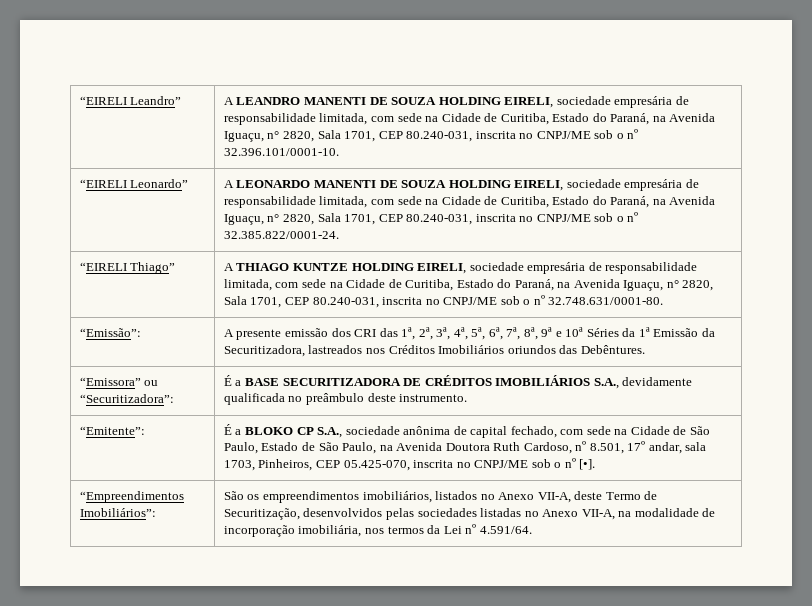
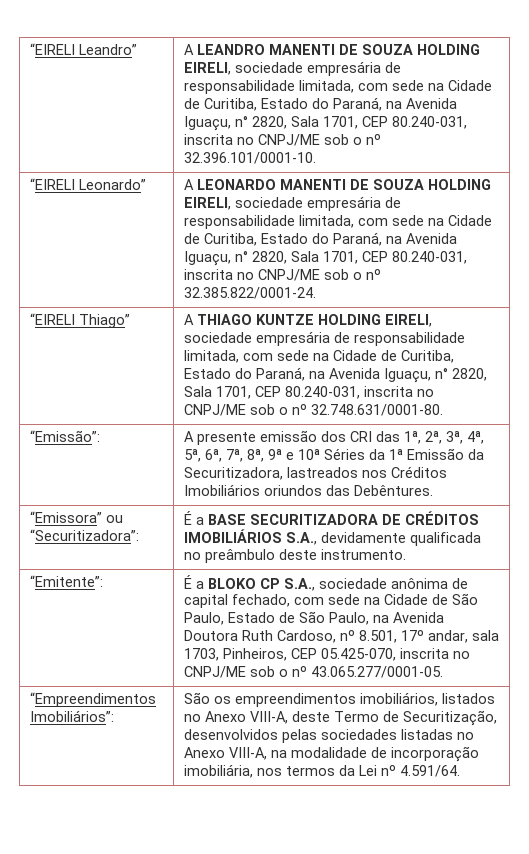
- É a BLOKO CP S.A., sociedade anônima de capital fechado, com sede na Cidade de São Paulo, Estado de São Paulo, na Avenida Doutora Ruth Cardoso, nº 8.501, 17º andar, sala 1703, Pinheiros, CEP 05.425-070, inscrita no CNPJ/ME sob o nº [•].
+ É a BLOKO CP S.A., sociedade anônima de capital fechado, com sede na Cidade de São Paulo, Estado de São Paulo, na Avenida Doutora Ruth Cardoso, nº 8.501, 17º andar, sala 1703, Pinheiros, CEP 05.425-070, inscrita no CNPJ/ME sob o nº 43.065.277/0001-05.
- “Empreendimentos Imobiliários”: | São os empreendimentos imobiliários, listados no Anexo VII-A, deste Termo de Securitização, desenvolvidos pelas sociedades listadas no Anexo VII-A, na modalidade de incorporação imobiliária, nos termos da Lei nº 4.591/64.
+ “Empreendimentos Imobiliários”: | São os empreendimentos imobiliários, listados no Anexo VIII-A, deste Termo de Securitização, desenvolvidos pelas sociedades listadas no Anexo VIII-A, na modalidade de incorporação imobiliária, nos termos da Lei nº 4.591/64.

